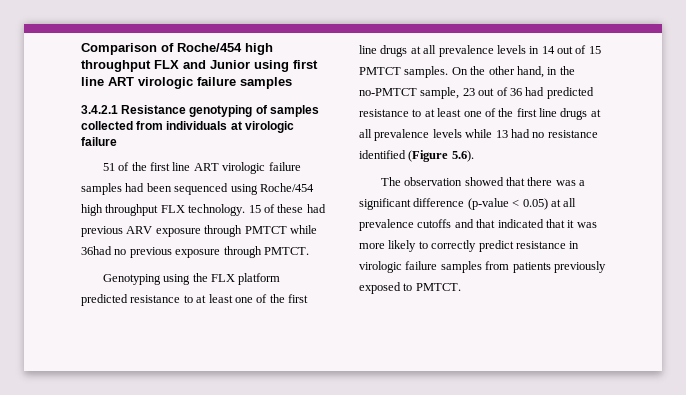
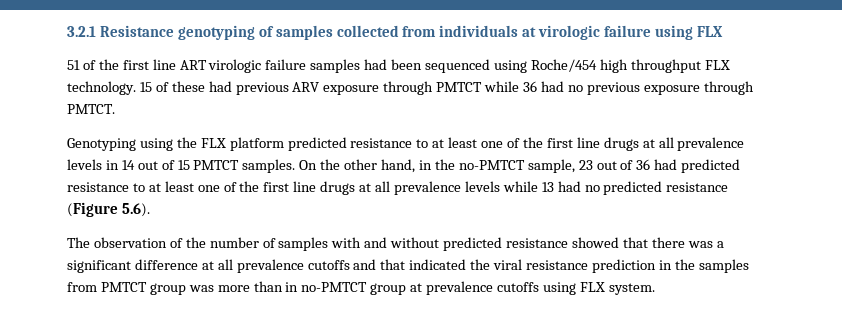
- Comparison of Roche/454 high throughput FLX and Junior using first line ART virologic failure samples
- 3.4.2.1 Resistance genotyping of samples collected from individuals at virologic failure
+ 3.2.1 Resistance genotyping of samples collected from individuals at virologic failure using FLX
- 15 of these had previous ARV exposure through PMTCT while 36had no previous exposure through PMTCT.
+ 15 of these had previous ARV exposure through PMTCT while 36 had no previous exposure through PMTCT.
- On the other hand, in the no-PMTCT sample, 23 out of 36 had predicted resistance to at least one of the first line drugs at all prevalence levels while 13 had no resistance identified (Figure 5.6).
+ On the other hand, in the no-PMTCT sample, 23 out of 36 had predicted resistance to at least one of the first line drugs at all prevalence levels while 13 had no predicted resistance (Figure 5.6).
- The observation showed that there was a significant difference (p-value < 0.05) at all prevalence cutoffs and that indicated that it was more likely to correctly predict resistance in virologic failure samples from patients previously exposed to PMTCT.
+ The observation of the number of samples with and without predicted resistance showed that there was a significant difference at all prevalence cutoffs and that indicated the viral resistance prediction in the samples from PMTCT group was more than in no-PMTCT group at prevalence cutoffs using FLX system.

